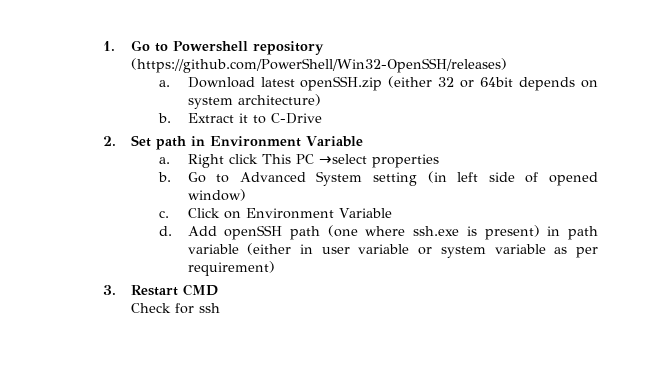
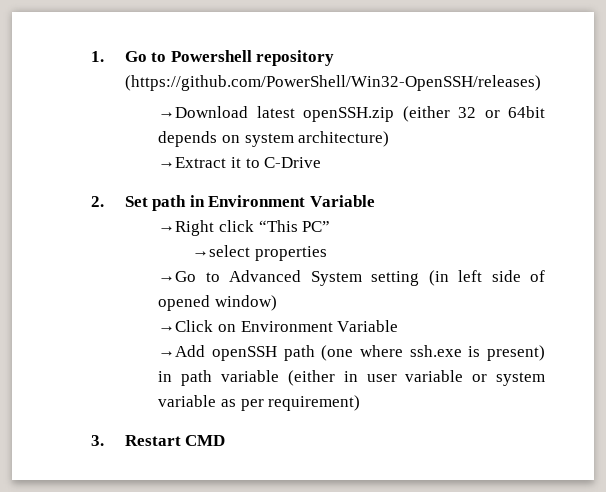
- a. Download latest openSSH.zip (either 32 or 64bit depends on system architecture)
+ →Download latest openSSH.zip (either 32 or 64bit depends on system architecture)
- b. Extract it to C-Drive
+ →Extract it to C-Drive
- a. Right click This PC →select properties
+ →Right click “This PC”
+ →select properties
- b. Go to Advanced System setting (in left side of opened window)
+ →Go to Advanced System setting (in left side of opened window)
- c. Click on Environment Variable
+ →Click on Environment Variable
- d. Add openSSH path (one where ssh.exe is present) in path variable (either in user variable or system variable as per requirement)
+ →Add openSSH path (one where ssh.exe is present) in path variable (either in user variable or system variable as per requirement)
- Check for ssh

